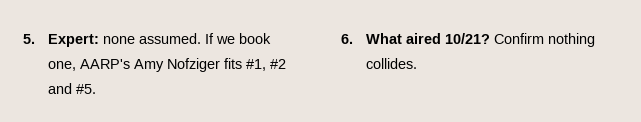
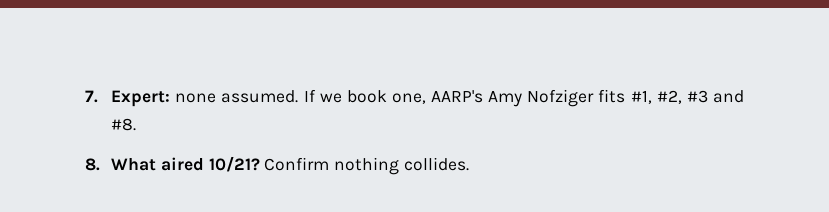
- 5. Expert: none assumed.
+ 7. Expert: none assumed.
- If we book one, AARP's Amy Nofziger fits #1, #2 and #5.
- 6. What aired 10/21?
+ If we book one, AARP's Amy Nofziger fits #1, #2, #3 and #8.
+ 8. What aired 10/21?

